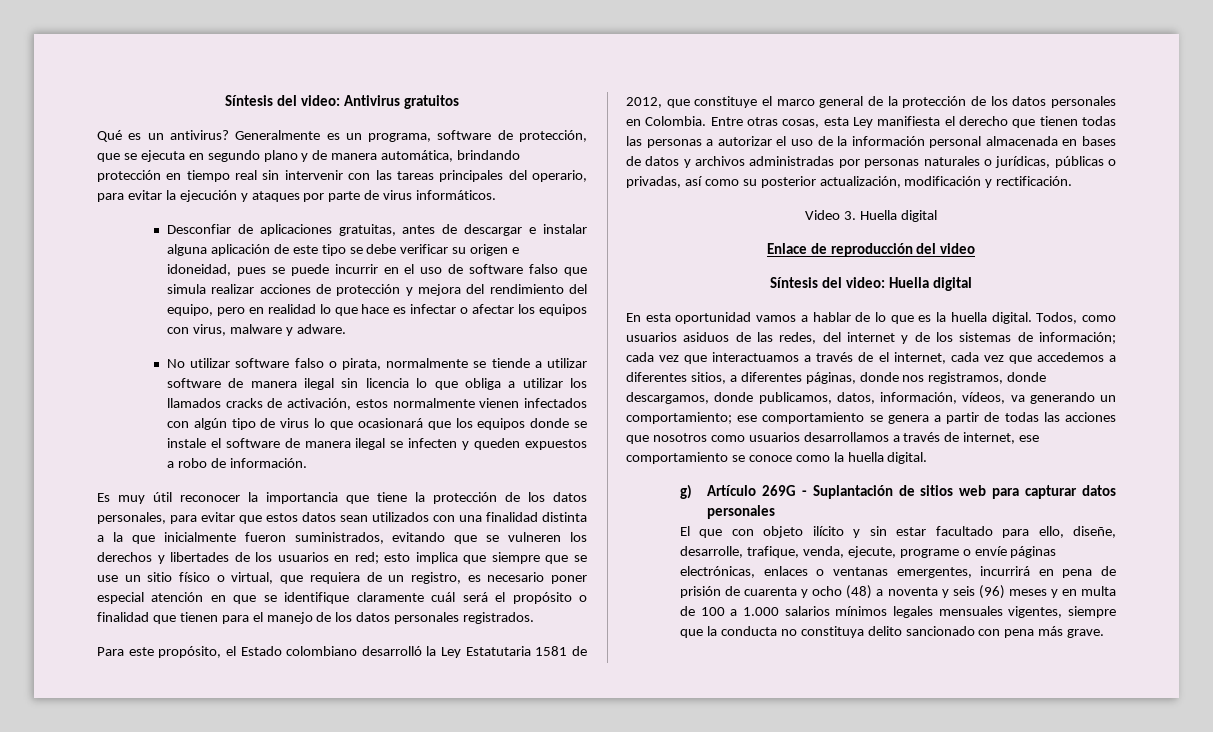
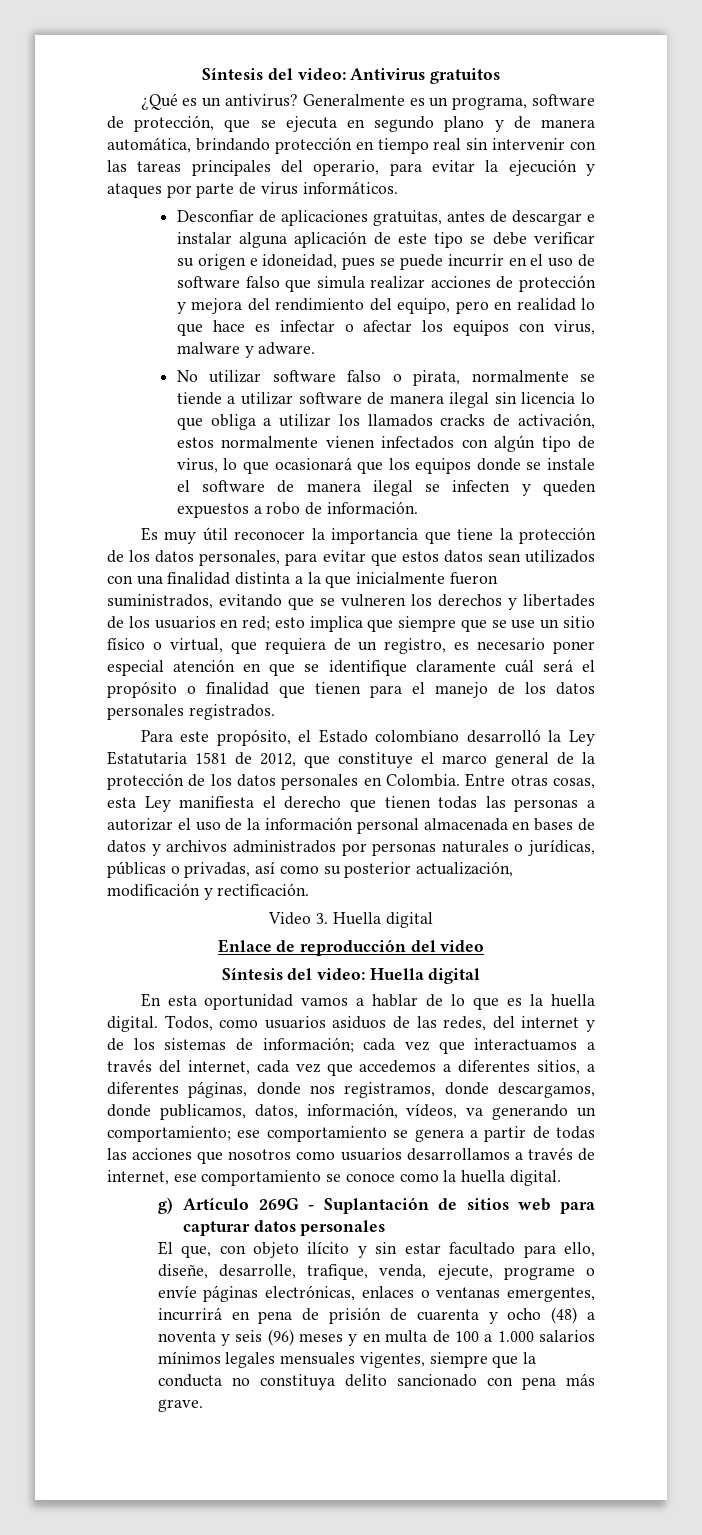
- Qué es un antivirus?
+ ¿Qué es un antivirus?
- No utilizar software falso o pirata, normalmente se tiende a utilizar software de manera ilegal sin licencia lo que obliga a utilizar los llamados cracks de activación, estos normalmente vienen infectados con algún tipo de virus lo que ocasionará que los equipos donde se instale el software de manera ilegal se infecten y queden expuestos a robo de información.
+ No utilizar software falso o pirata, normalmente se tiende a utilizar software de manera ilegal sin licencia lo que obliga a utilizar los llamados cracks de activación, estos normalmente vienen infectados con algún tipo de virus, lo que ocasionará que los equipos donde se instale el software de manera ilegal se infecten y queden expuestos a robo de información.
- Entre otras cosas, esta Ley manifiesta el derecho que tienen todas las personas a autorizar el uso de la información personal almacenada en bases de datos y archivos administradas por personas naturales o jurídicas, públicas o privadas, así como su posterior actualización, modificación y rectificación.
+ Entre otras cosas, esta Ley manifiesta el derecho que tienen todas las personas a autorizar el uso de la información personal almacenada en bases de datos y archivos administrados por personas naturales o jurídicas, públicas o privadas, así como su posterior actualización, modificación y rectificación.
- cada vez que interactuamos a través de el internet, cada vez que accedemos a diferentes sitios, a diferentes páginas, donde nos registramos, donde descargamos, donde publicamos, datos, información, vídeos, va generando un comportamiento;
+ cada vez que interactuamos a través del internet, cada vez que accedemos a diferentes sitios, a diferentes páginas, donde nos registramos, donde descargamos, donde publicamos, datos, información, vídeos, va generando un comportamiento;
- El que con objeto ilícito y sin estar facultado para ello, diseñe, desarrolle, trafique, venda, ejecute, programe o envíe páginas electrónicas, enlaces o ventanas emergentes, incurrirá en pena de prisión de cuarenta y ocho (48) a noventa y seis (96) meses y en multa de 100 a 1.000 salarios mínimos legales mensuales vigentes, siempre que la conducta no constituya delito sancionado con pena más grave.
+ El que, con objeto ilícito y sin estar facultado para ello, diseñe, desarrolle, trafique, venda, ejecute, programe o envíe páginas electrónicas, enlaces o ventanas emergentes, incurrirá en pena de prisión de cuarenta y ocho (48) a noventa y seis (96) meses y en multa de 100 a 1.000 salarios mínimos legales mensuales vigentes, siempre que la conducta no constituya delito sancionado con pena más grave.

